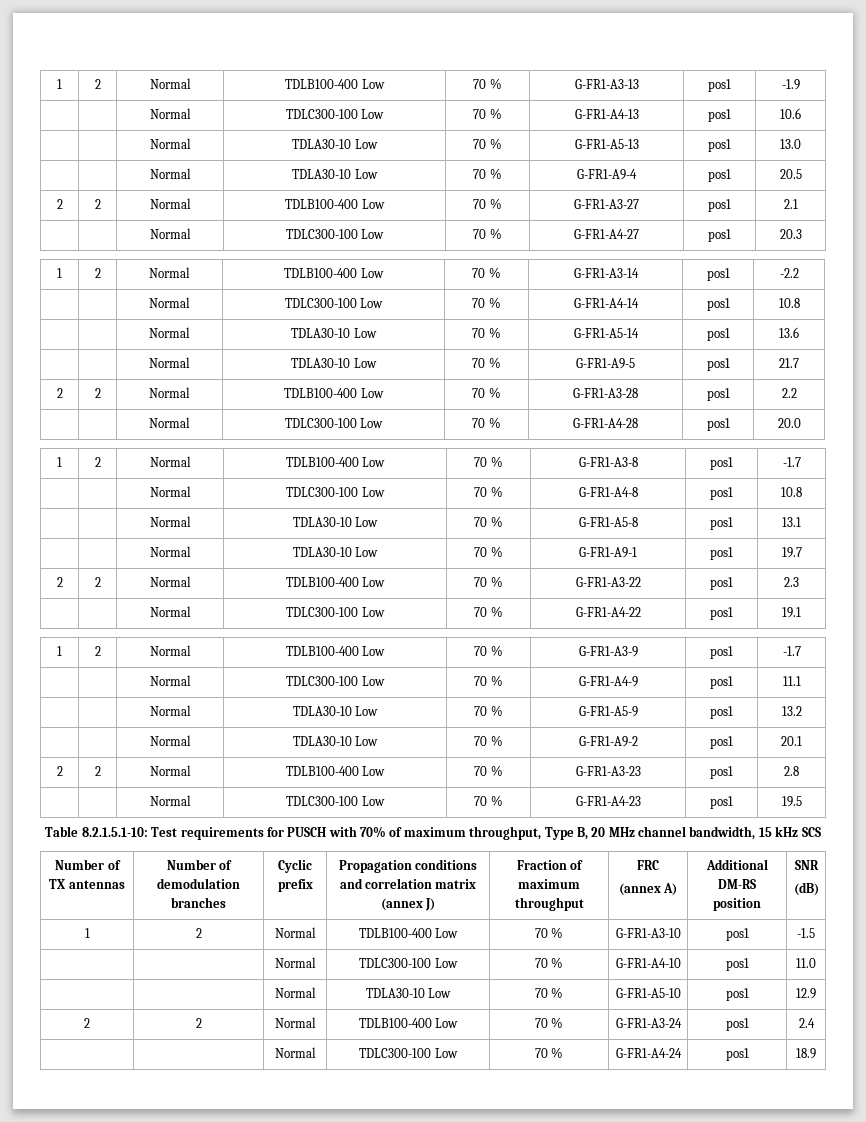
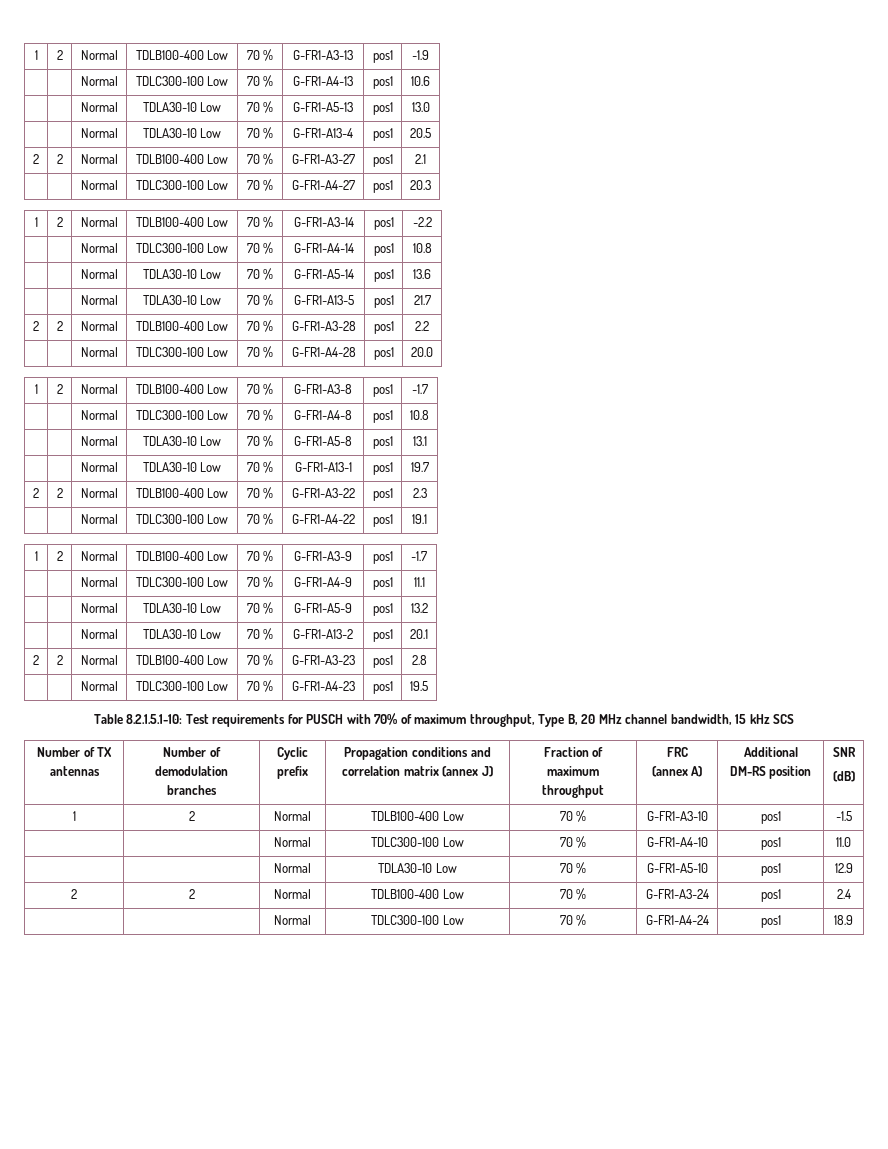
- | | Normal | TDLA30-10 Low | 70 % | G-FR1-A9-4 | pos1 | 20.5
+ | | Normal | TDLA30-10 Low | 70 % | G-FR1-A13-4 | pos1 | 20.5
- | | Normal | TDLA30-10 Low | 70 % | G-FR1-A9-5 | pos1 | 21.7
+ | | Normal | TDLA30-10 Low | 70 % | G-FR1-A13-5 | pos1 | 21.7
- | | Normal | TDLA30-10 Low | 70 % | G-FR1-A9-1 | pos1 | 19.7
+ | | Normal | TDLA30-10 Low | 70 % | G-FR1-A13-1 | pos1 | 19.7
- | | Normal | TDLA30-10 Low | 70 % | G-FR1-A9-2 | pos1 | 20.1
+ | | Normal | TDLA30-10 Low | 70 % | G-FR1-A13-2 | pos1 | 20.1

